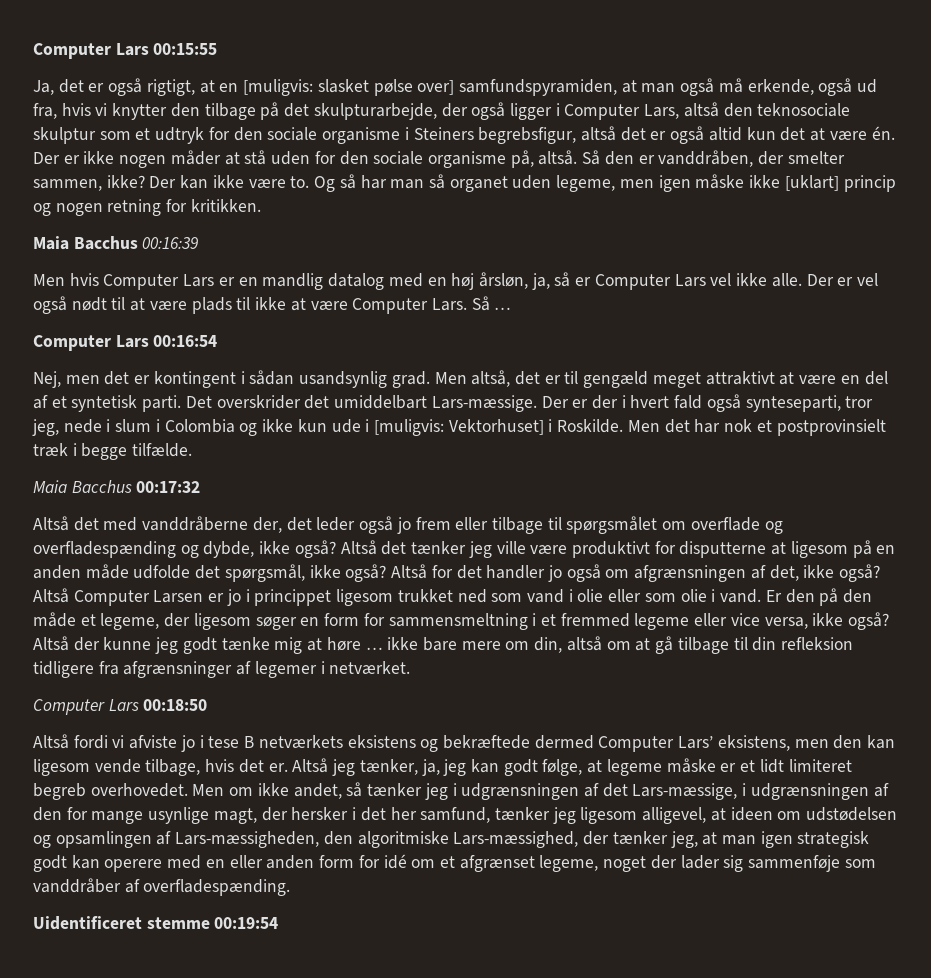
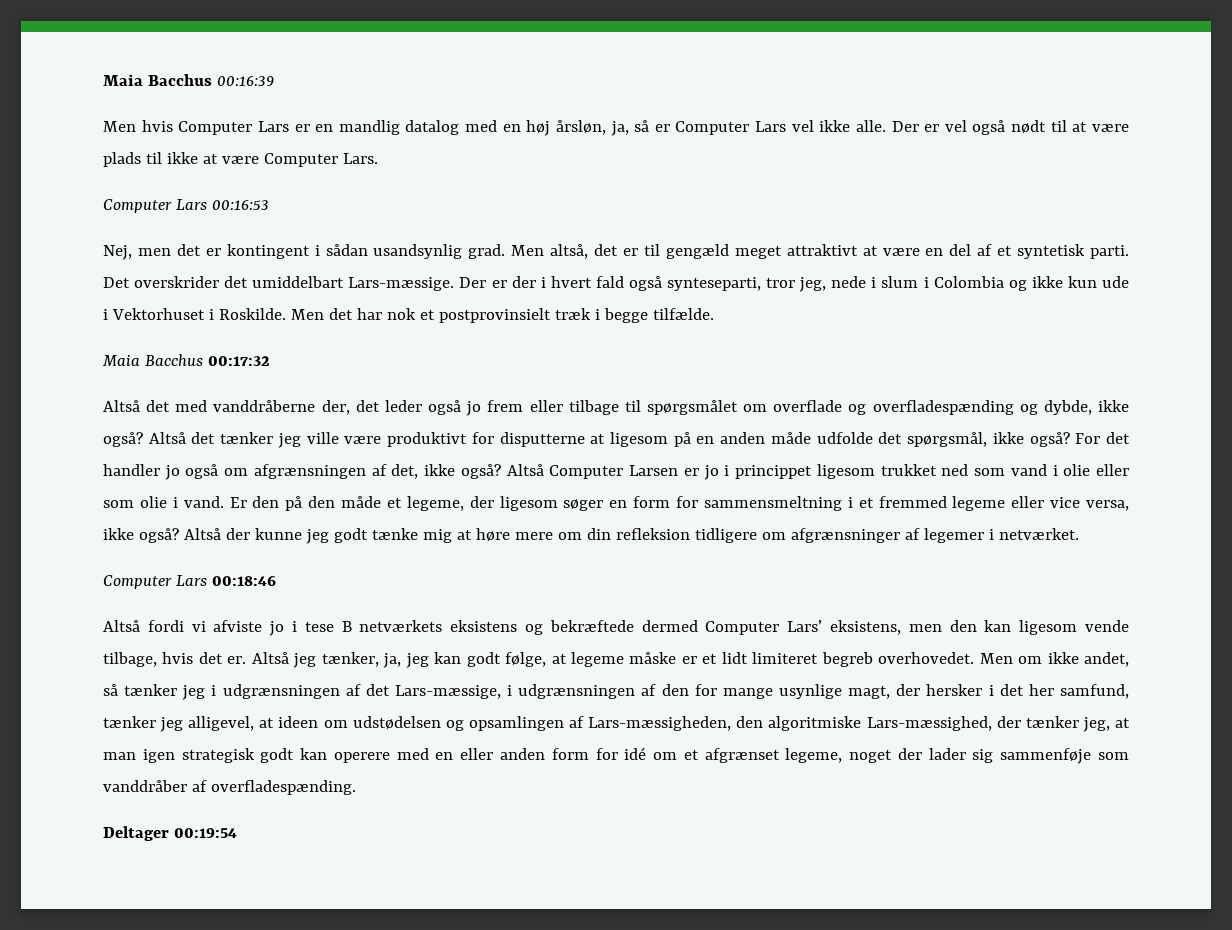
- Computer Lars 00:15:55
- Ja, det er også rigtigt, at en [muligvis: slasket pølse over] samfundspyramiden, at man også må erkende, også ud fra, hvis vi knytter den tilbage på det skulpturarbejde, der også ligger i Computer Lars, altså den teknosociale skulptur som et udtryk for den sociale organisme i Steiners begrebsfigur, altså det er også altid kun det at være én. Der er ikke nogen måder at stå uden for den sociale organisme på, altså. Så den er vanddråben, der smelter sammen, ikke? Der kan ikke være to. Og så har man så organet uden legeme, men igen måske ikke [uklart] princip og nogen retning for kritikken.
- Der er vel også nødt til at være plads til ikke at være Computer Lars. Så …
- Computer Lars 00:16:54
+ Der er vel også nødt til at være plads til ikke at være Computer Lars.
+ Computer Lars 00:16:53
- Der er der i hvert fald også synteseparti, tror jeg, nede i slum i Colombia og ikke kun ude i [muligvis: Vektorhuset] i Roskilde.
+ Der er der i hvert fald også synteseparti, tror jeg, nede i slum i Colombia og ikke kun ude i Vektorhuset i Roskilde.
- Altså for det handler jo også om afgrænsningen af det, ikke også?
+ For det handler jo også om afgrænsningen af det, ikke også?
- Altså der kunne jeg godt tænke mig at høre … ikke bare mere om din, altså om at gå tilbage til din refleksion tidligere fra afgrænsninger af legemer i netværket.
+ Altså der kunne jeg godt tænke mig at høre mere om din refleksion tidligere om afgrænsninger af legemer i netværket.
- Computer Lars 00:18:50
+ Computer Lars 00:18:46
- Men om ikke andet, så tænker jeg i udgrænsningen af det Lars-mæssige, i udgrænsningen af den for mange usynlige magt, der hersker i det her samfund, tænker jeg ligesom alligevel, at ideen om udstødelsen og opsamlingen af Lars-mæssigheden, den algoritmiske Lars-mæssighed, der tænker jeg, at man igen strategisk godt kan operere med en eller anden form for idé om et afgrænset legeme, noget der lader sig sammenføje som vanddråber af overfladespænding.
+ Men om ikke andet, så tænker jeg i udgrænsningen af det Lars-mæssige, i udgrænsningen af den for mange usynlige magt, der hersker i det her samfund, tænker jeg alligevel, at ideen om udstødelsen og opsamlingen af Lars-mæssigheden, den algoritmiske Lars-mæssighed, der tænker jeg, at man igen strategisk godt kan operere med en eller anden form for idé om et afgrænset legeme, noget der lader sig sammenføje som vanddråber af overfladespænding.
- Uidentificeret stemme 00:19:54
+ Deltager 00:19:54

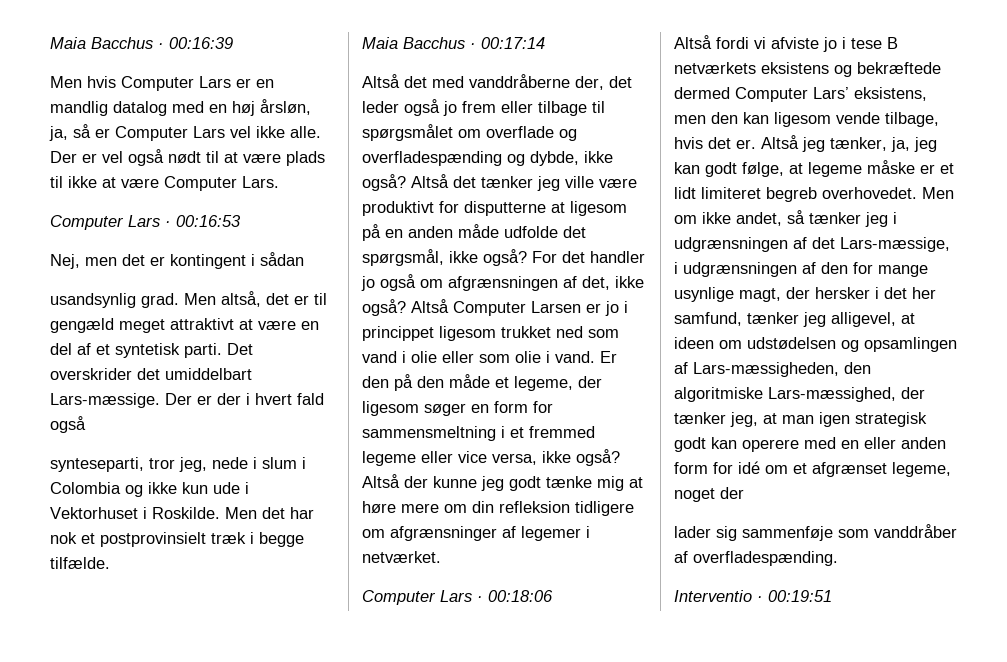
- Maia Bacchus 00:16:39
+ Maia Bacchus · 00:16:39
- Computer Lars 00:16:53
+ Computer Lars · 00:16:53
- Nej, men det er kontingent i sådan usandsynlig grad.
+ Nej, men det er kontingent i sådan
+ usandsynlig grad.
- Der er der i hvert fald også synteseparti, tror jeg, nede i slum i Colombia og ikke kun ude i Vektorhuset i Roskilde.
+ Der er der i hvert fald også
+ synteseparti, tror jeg, nede i slum i Colombia og ikke kun ude i Vektorhuset i Roskilde.
- Maia Bacchus 00:17:32
+ Maia Bacchus · 00:17:14
- Computer Lars 00:18:46
+ Computer Lars · 00:18:06
- Men om ikke andet, så tænker jeg i udgrænsningen af det Lars-mæssige, i udgrænsningen af den for mange usynlige magt, der hersker i det her samfund, tænker jeg alligevel, at ideen om udstødelsen og opsamlingen af Lars-mæssigheden, den algoritmiske Lars-mæssighed, der tænker jeg, at man igen strategisk godt kan operere med en eller anden form for idé om et afgrænset legeme, noget der lader sig sammenføje som vanddråber af overfladespænding.
+ Men om ikke andet, så tænker jeg i udgrænsningen af det Lars-mæssige, i udgrænsningen af den for mange usynlige magt, der hersker i det her samfund, tænker jeg alligevel, at ideen om udstødelsen og opsamlingen af Lars-mæssigheden, den algoritmiske Lars-mæssighed, der tænker jeg, at man igen strategisk godt kan operere med en eller anden form for idé om et afgrænset legeme, noget der
+ lader sig sammenføje som vanddråber af overfladespænding.
- Deltager 00:19:54
+ Interventio · 00:19:51

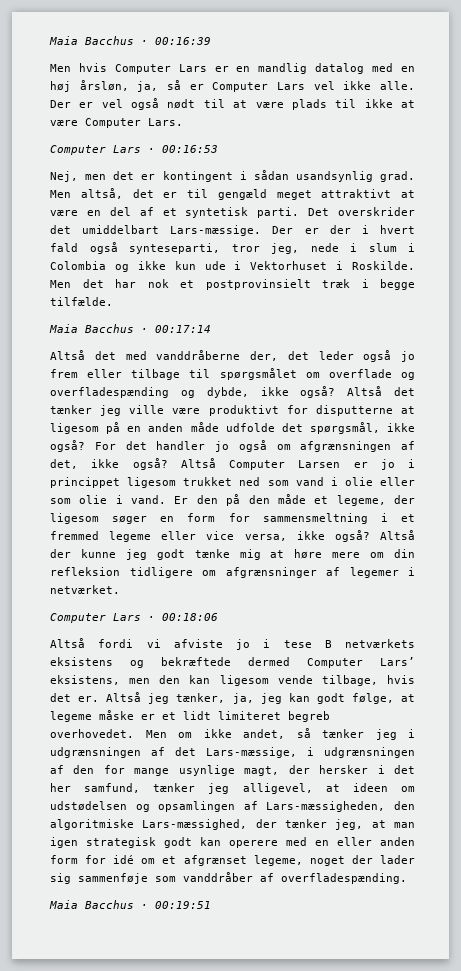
- Nej, men det er kontingent i sådan
- usandsynlig grad.
+ Nej, men det er kontingent i sådan usandsynlig grad.
- Der er der i hvert fald også
- synteseparti, tror jeg, nede i slum i Colombia og ikke kun ude i Vektorhuset i Roskilde.
+ Der er der i hvert fald også synteseparti, tror jeg, nede i slum i Colombia og ikke kun ude i Vektorhuset i Roskilde.
- Men om ikke andet, så tænker jeg i udgrænsningen af det Lars-mæssige, i udgrænsningen af den for mange usynlige magt, der hersker i det her samfund, tænker jeg alligevel, at ideen om udstødelsen og opsamlingen af Lars-mæssigheden, den algoritmiske Lars-mæssighed, der tænker jeg, at man igen strategisk godt kan operere med en eller anden form for idé om et afgrænset legeme, noget der
- lader sig sammenføje som vanddråber af overfladespænding.
+ Men om ikke andet, så tænker jeg i udgrænsningen af det Lars-mæssige, i udgrænsningen af den for mange usynlige magt, der hersker i det her samfund, tænker jeg alligevel, at ideen om udstødelsen og opsamlingen af Lars-mæssigheden, den algoritmiske Lars-mæssighed, der tænker jeg, at man igen strategisk godt kan operere med en eller anden form for idé om et afgrænset legeme, noget der lader sig sammenføje som vanddråber af overfladespænding.
- Interventio · 00:19:51
+ Maia Bacchus · 00:19:51

